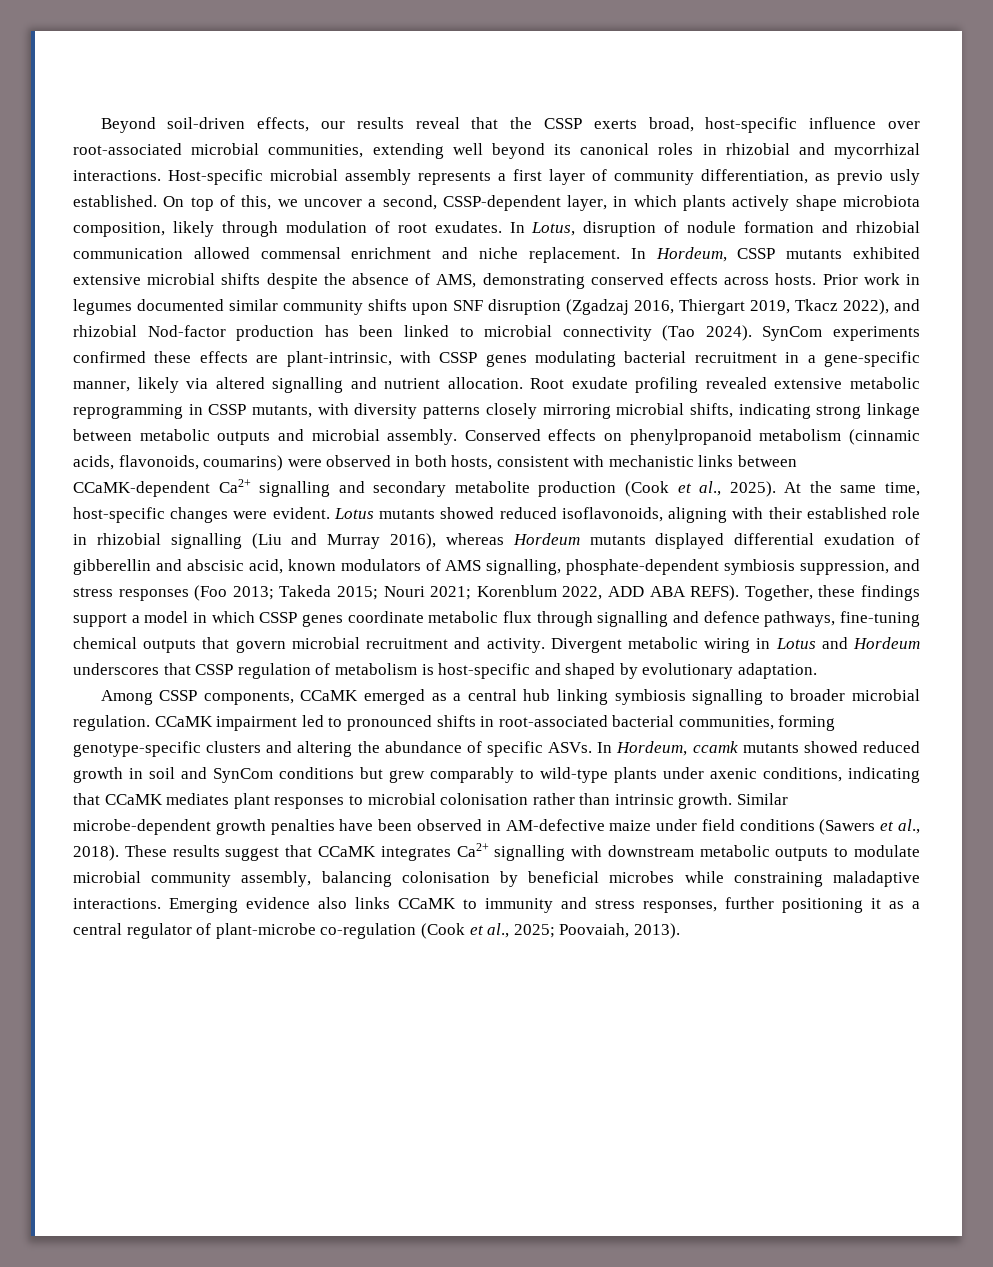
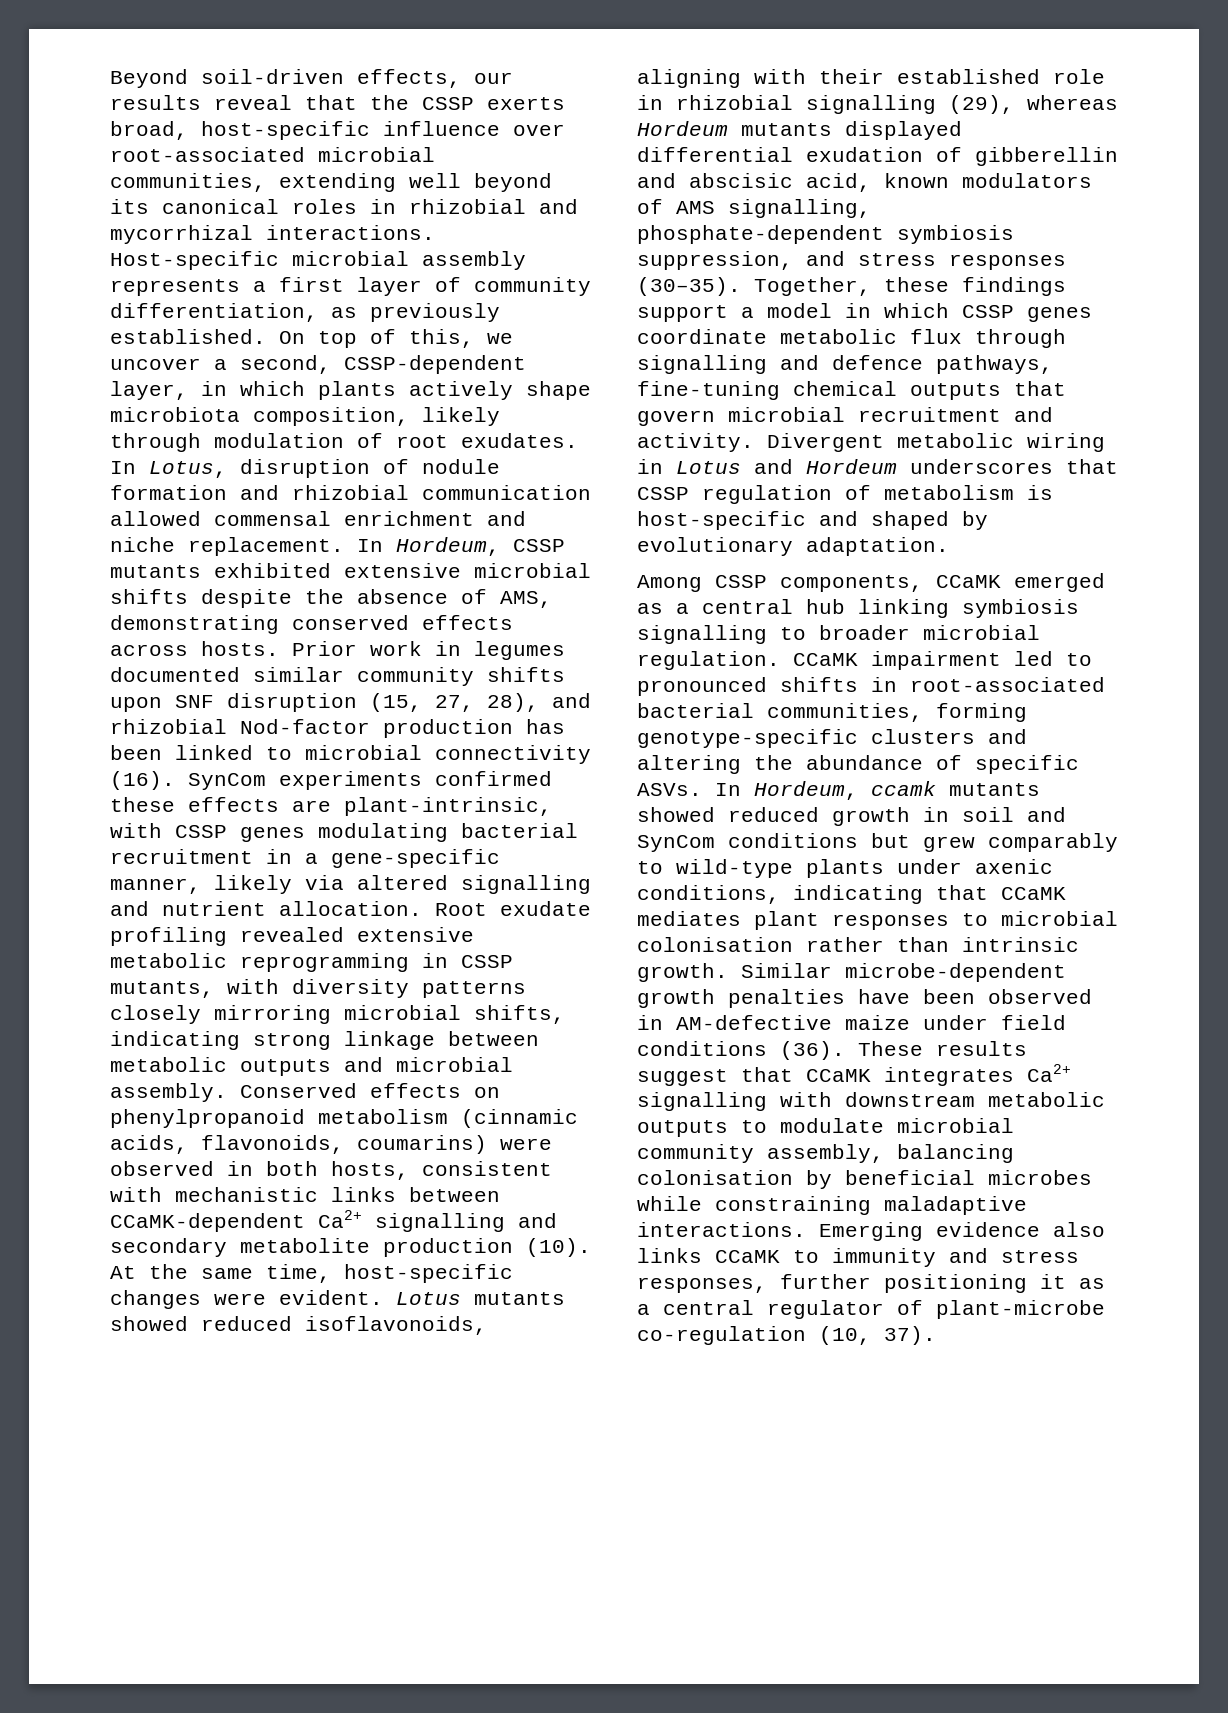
- Host-specific microbial assembly represents a first layer of community differentiation, as previo usly established.
+ Host-specific microbial assembly represents a first layer of community differentiation, as previously established.
- Prior work in legumes documented similar community shifts upon SNF disruption (Zgadzaj 2016, Thiergart 2019, Tkacz 2022), and rhizobial Nod-factor production has been linked to microbial connectivity (Tao 2024).
+ Prior work in legumes documented similar community shifts upon SNF disruption (15, 27, 28), and rhizobial Nod-factor production has been linked to microbial connectivity (16).
- Conserved effects on phenylpropanoid metabolism (cinnamic acids, flavonoids, coumarins) were observed in both hosts, consistent with mechanistic links between CCaMK-dependent Ca2+ signalling and secondary metabolite production (Cook et al., 2025).
+ Conserved effects on phenylpropanoid metabolism (cinnamic acids, flavonoids, coumarins) were observed in both hosts, consistent with mechanistic links between CCaMK-dependent Ca2+ signalling and secondary metabolite production (10).
- Lotus mutants showed reduced isoflavonoids, aligning with their established role in rhizobial signalling (Liu and Murray 2016), whereas Hordeum mutants displayed differential exudation of gibberellin and abscisic acid, known modulators of AMS signalling, phosphate-dependent symbiosis suppression, and stress responses (Foo 2013; Takeda 2015; Nouri 2021; Korenblum 2022, ADD ABA REFS).
+ Lotus mutants showed reduced isoflavonoids, aligning with their established role in rhizobial signalling (29), whereas Hordeum mutants displayed differential exudation of gibberellin and abscisic acid, known modulators of AMS signalling, phosphate-dependent symbiosis suppression, and stress responses (30–35).
- Similar microbe-dependent growth penalties have been observed in AM-defective maize under field conditions (Sawers et al., 2018).
+ Similar microbe-dependent growth penalties have been observed in AM-defective maize under field conditions (36).
- Emerging evidence also links CCaMK to immunity and stress responses, further positioning it as a central regulator of plant-microbe co-regulation (Cook et al., 2025; Poovaiah, 2013).
+ Emerging evidence also links CCaMK to immunity and stress responses, further positioning it as a central regulator of plant-microbe co-regulation (10, 37).

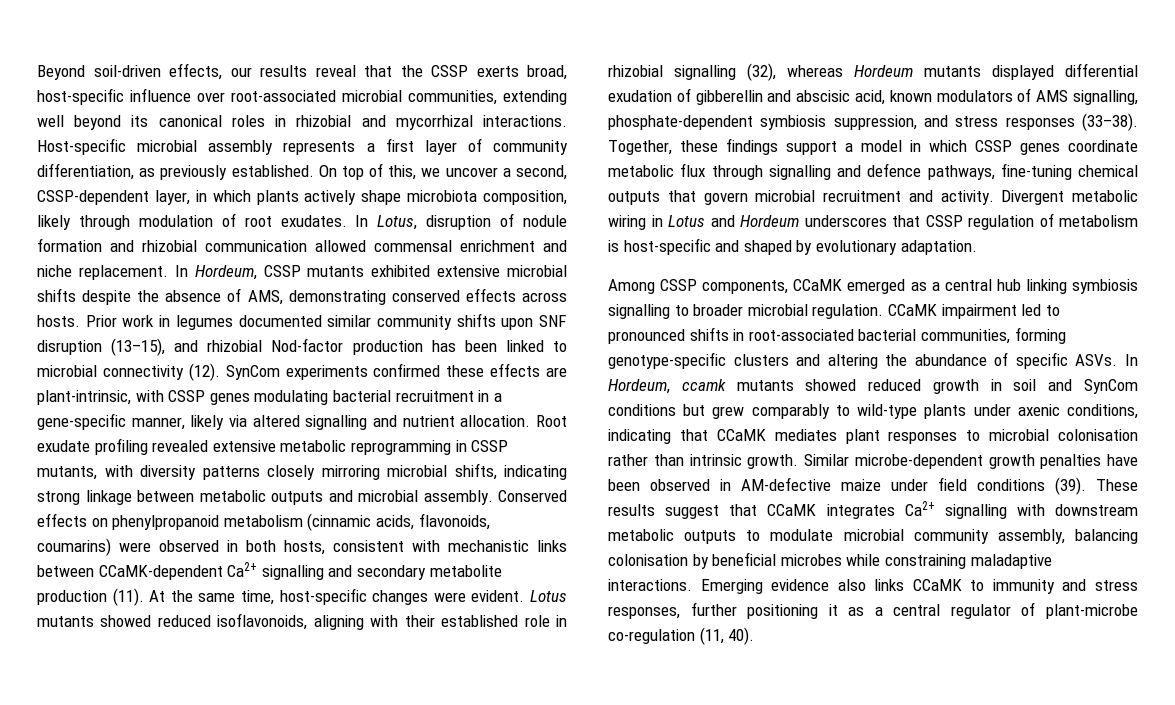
- Prior work in legumes documented similar community shifts upon SNF disruption (15, 27, 28), and rhizobial Nod-factor production has been linked to microbial connectivity (16).
+ Prior work in legumes documented similar community shifts upon SNF disruption (13–15), and rhizobial Nod-factor production has been linked to microbial connectivity (12).
- Conserved effects on phenylpropanoid metabolism (cinnamic acids, flavonoids, coumarins) were observed in both hosts, consistent with mechanistic links between CCaMK-dependent Ca2+ signalling and secondary metabolite production (10).
+ Conserved effects on phenylpropanoid metabolism (cinnamic acids, flavonoids, coumarins) were observed in both hosts, consistent with mechanistic links between CCaMK-dependent Ca2+ signalling and secondary metabolite production (11).
- Lotus mutants showed reduced isoflavonoids, aligning with their established role in rhizobial signalling (29), whereas Hordeum mutants displayed differential exudation of gibberellin and abscisic acid, known modulators of AMS signalling, phosphate-dependent symbiosis suppression, and stress responses (30–35).
+ Lotus mutants showed reduced isoflavonoids, aligning with their established role in rhizobial signalling (32), whereas Hordeum mutants displayed differential exudation of gibberellin and abscisic acid, known modulators of AMS signalling, phosphate-dependent symbiosis suppression, and stress responses (33–38).
- Similar microbe-dependent growth penalties have been observed in AM-defective maize under field conditions (36).
+ Similar microbe-dependent growth penalties have been observed in AM-defective maize under field conditions (39).
- Emerging evidence also links CCaMK to immunity and stress responses, further positioning it as a central regulator of plant-microbe co-regulation (10, 37).
+ Emerging evidence also links CCaMK to immunity and stress responses, further positioning it as a central regulator of plant-microbe co-regulation (11, 40).

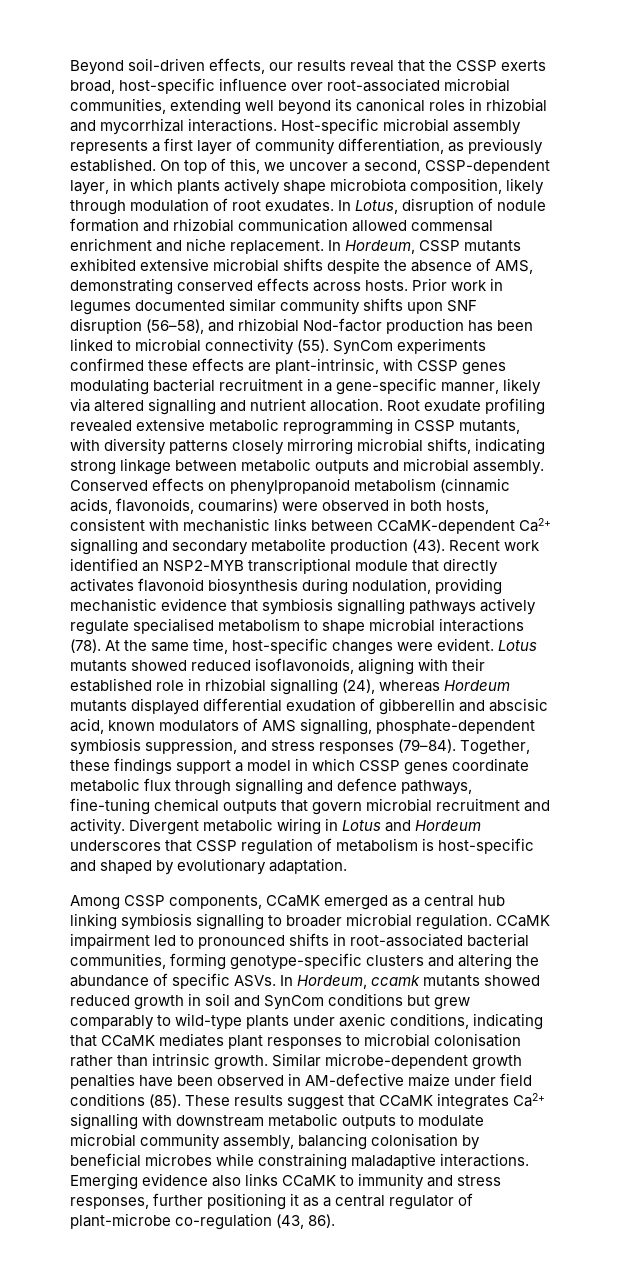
- Prior work in legumes documented similar community shifts upon SNF disruption (13–15), and rhizobial Nod-factor production has been linked to microbial connectivity (12).
+ Prior work in legumes documented similar community shifts upon SNF disruption (56–58), and rhizobial Nod-factor production has been linked to microbial connectivity (55).
- Conserved effects on phenylpropanoid metabolism (cinnamic acids, flavonoids, coumarins) were observed in both hosts, consistent with mechanistic links between CCaMK-dependent Ca2+ signalling and secondary metabolite production (11).
+ Conserved effects on phenylpropanoid metabolism (cinnamic acids, flavonoids, coumarins) were observed in both hosts, consistent with mechanistic links between CCaMK-dependent Ca2+ signalling and secondary metabolite production (43). Recent work identified an NSP2-MYB transcriptional module that directly activates flavonoid biosynthesis during nodulation, providing mechanistic evidence that symbiosis signalling pathways actively regulate specialised metabolism to shape microbial interactions (78).
- Lotus mutants showed reduced isoflavonoids, aligning with their established role in rhizobial signalling (32), whereas Hordeum mutants displayed differential exudation of gibberellin and abscisic acid, known modulators of AMS signalling, phosphate-dependent symbiosis suppression, and stress responses (33–38).
+ Lotus mutants showed reduced isoflavonoids, aligning with their established role in rhizobial signalling (24), whereas Hordeum mutants displayed differential exudation of gibberellin and abscisic acid, known modulators of AMS signalling, phosphate-dependent symbiosis suppression, and stress responses (79–84).
- Similar microbe-dependent growth penalties have been observed in AM-defective maize under field conditions (39).
+ Similar microbe-dependent growth penalties have been observed in AM-defective maize under field conditions (85).
- Emerging evidence also links CCaMK to immunity and stress responses, further positioning it as a central regulator of plant-microbe co-regulation (11, 40).
+ Emerging evidence also links CCaMK to immunity and stress responses, further positioning it as a central regulator of plant-microbe co-regulation (43, 86).

